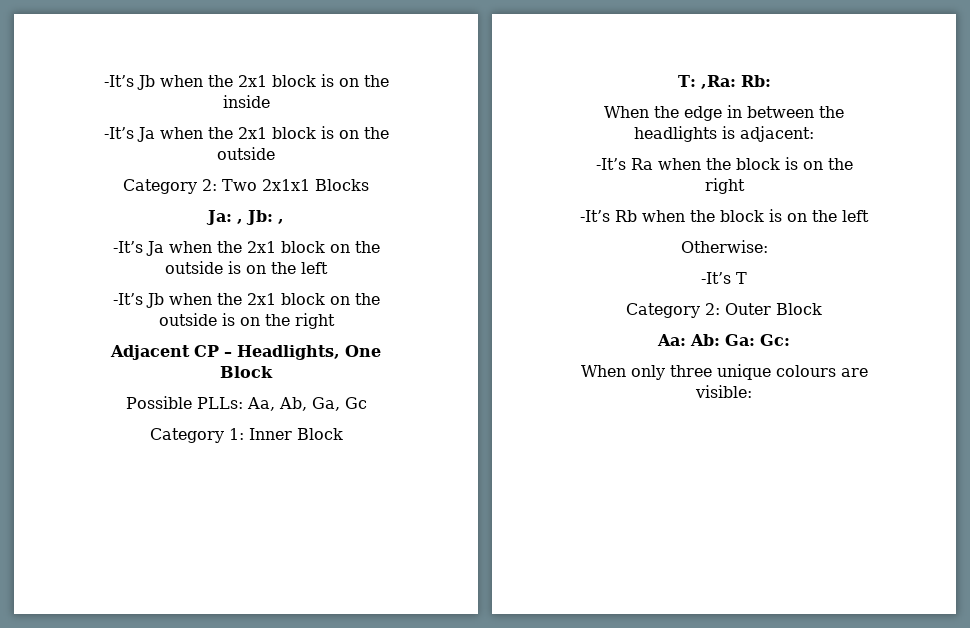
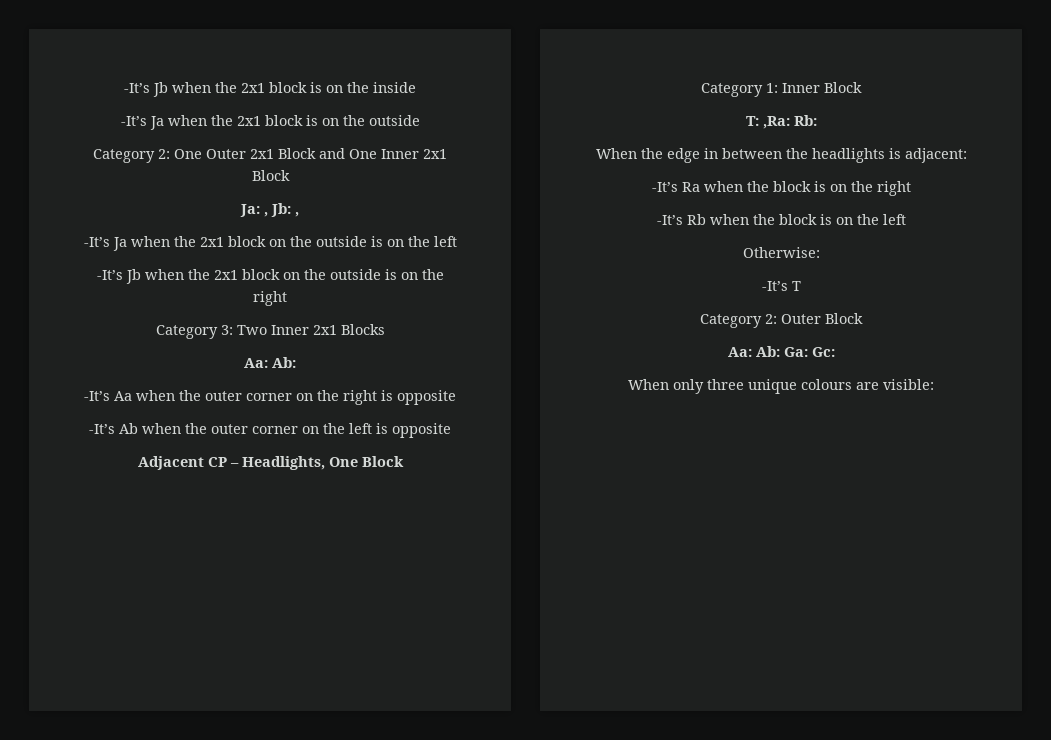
- Category 2: Two 2x1x1 Blocks
+ Category 2: One Outer 2x1 Block and One Inner 2x1 Block
+ Category 3: Two Inner 2x1 Blocks
+ Aa: Ab:
+ -It’s Aa when the outer corner on the right is opposite
+ -It’s Ab when the outer corner on the left is opposite
- Possible PLLs: Aa, Ab, Ga, Gc

